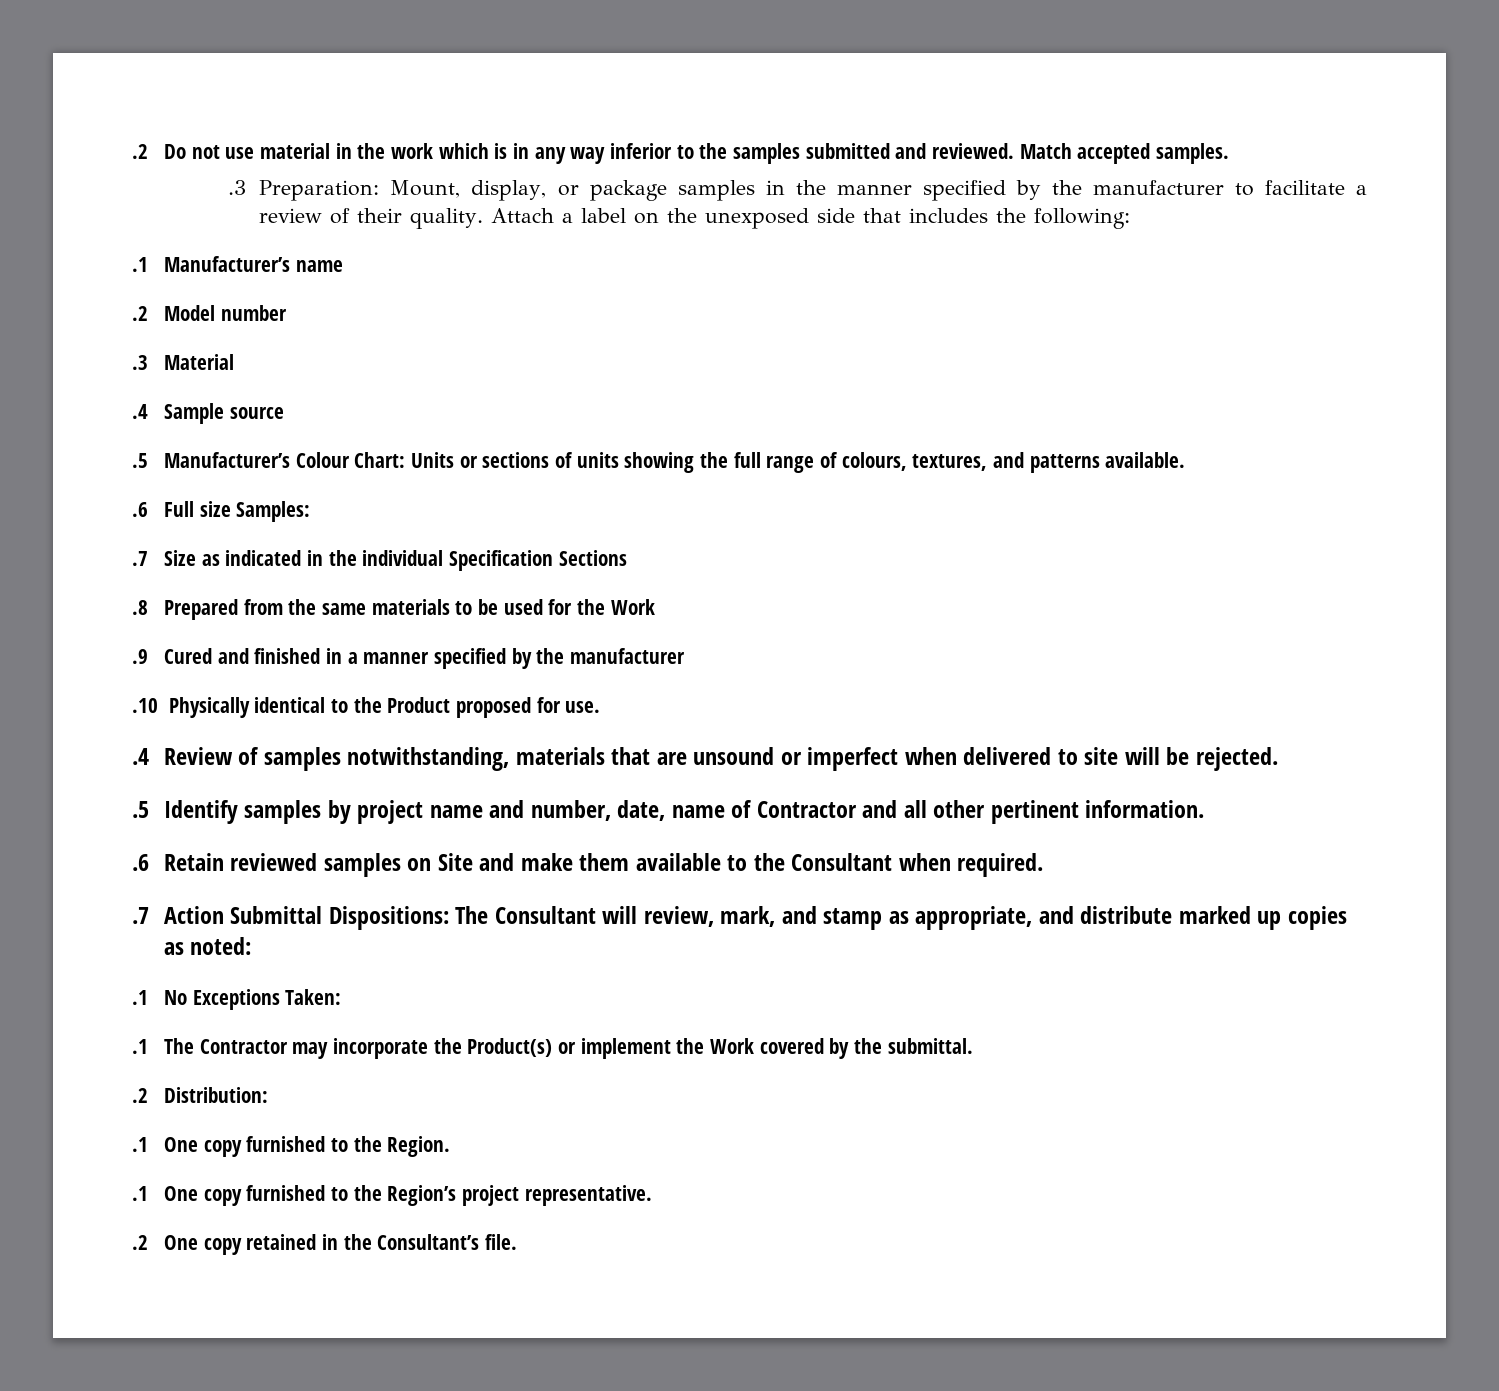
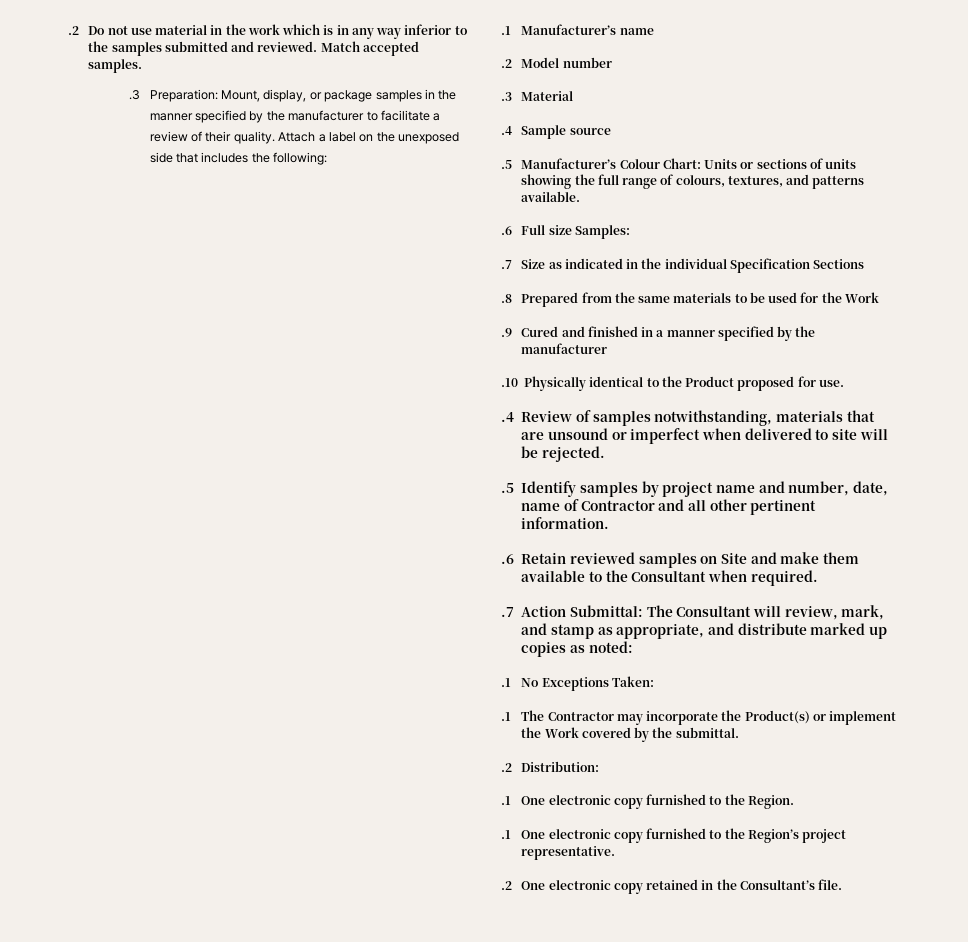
- .7 Action Submittal Dispositions: The Consultant will review, mark, and stamp as appropriate, and distribute marked up copies as noted:
+ .7 Action Submittal: The Consultant will review, mark, and stamp as appropriate, and distribute marked up copies as noted:
- .1 One copy furnished to the Region.
+ .1 One electronic copy furnished to the Region.
- .1 One copy furnished to the Region’s project representative.
+ .1 One electronic copy furnished to the Region’s project representative.
- .2 One copy retained in the Consultant’s file.
+ .2 One electronic copy retained in the Consultant’s file.

